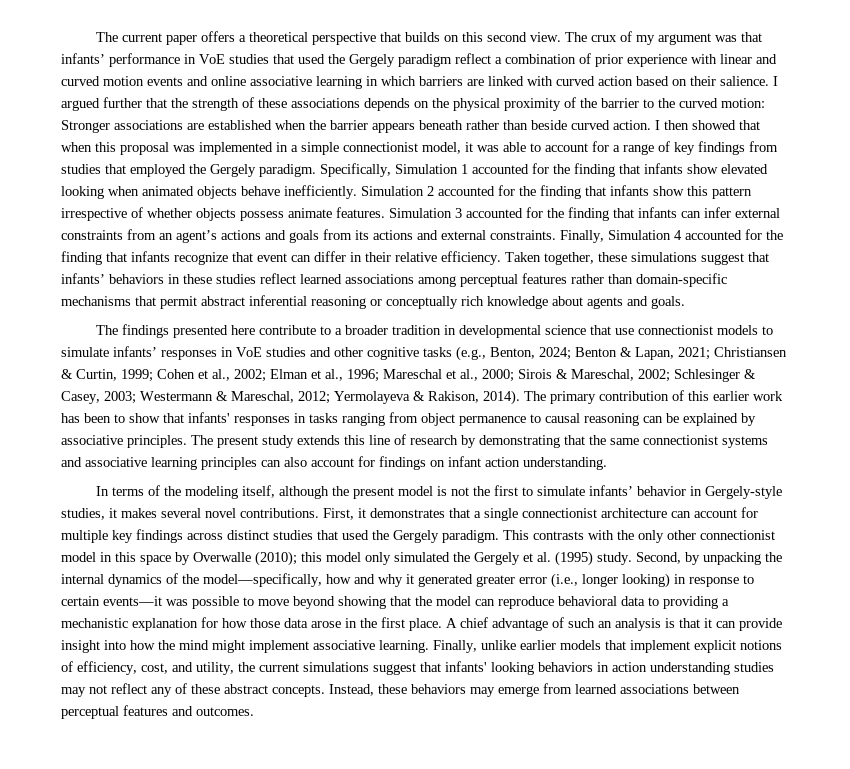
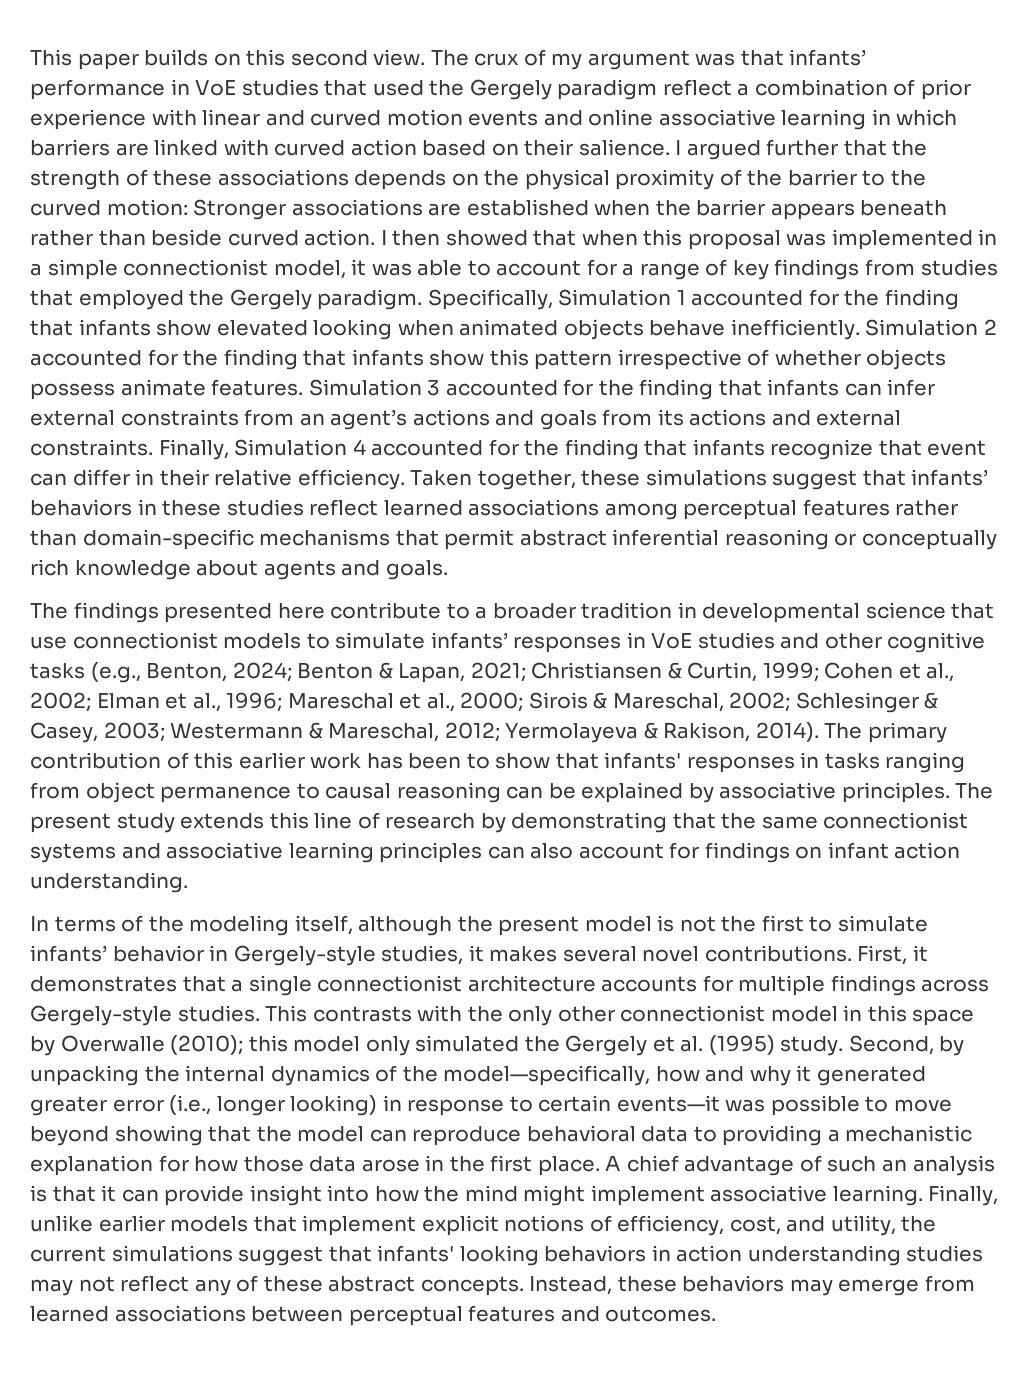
- The current paper offers a theoretical perspective that builds on this second view.
+ This paper builds on this second view.
- First, it demonstrates that a single connectionist architecture can account for multiple key findings across distinct studies that used the Gergely paradigm.
+ First, it demonstrates that a single connectionist architecture accounts for multiple findings across Gergely-style studies.

